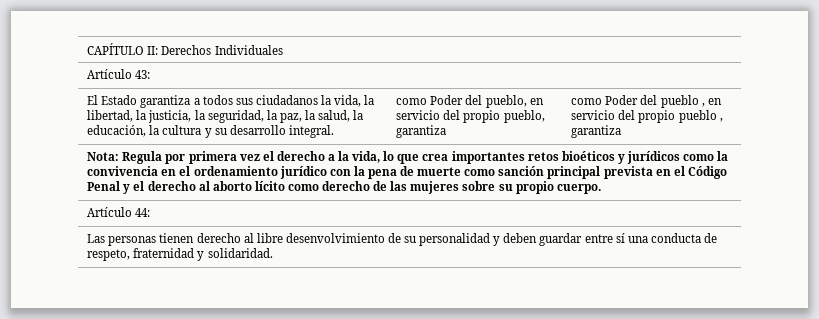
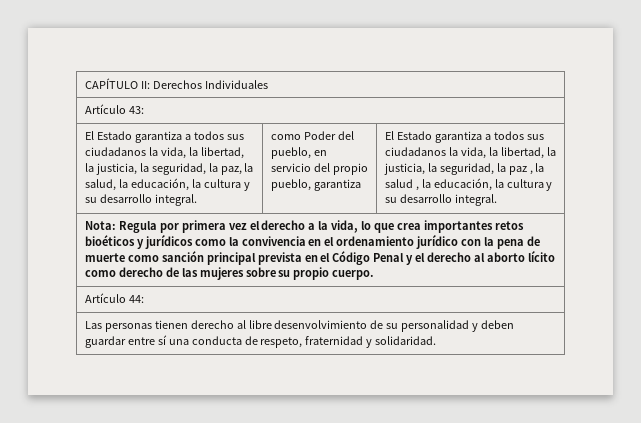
- como Poder del pueblo , en servicio del propio pueblo , garantiza
+ El Estado garantiza a todos sus ciudadanos la vida, la libertad, la justicia, la seguridad, la paz , la salud , la educación, la cultura y su desarrollo integral.

